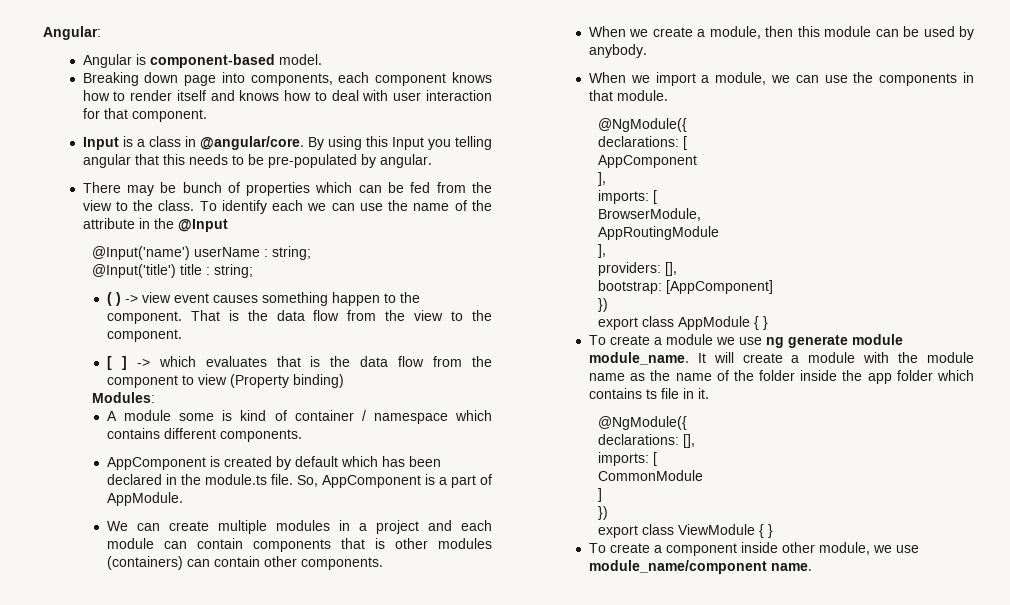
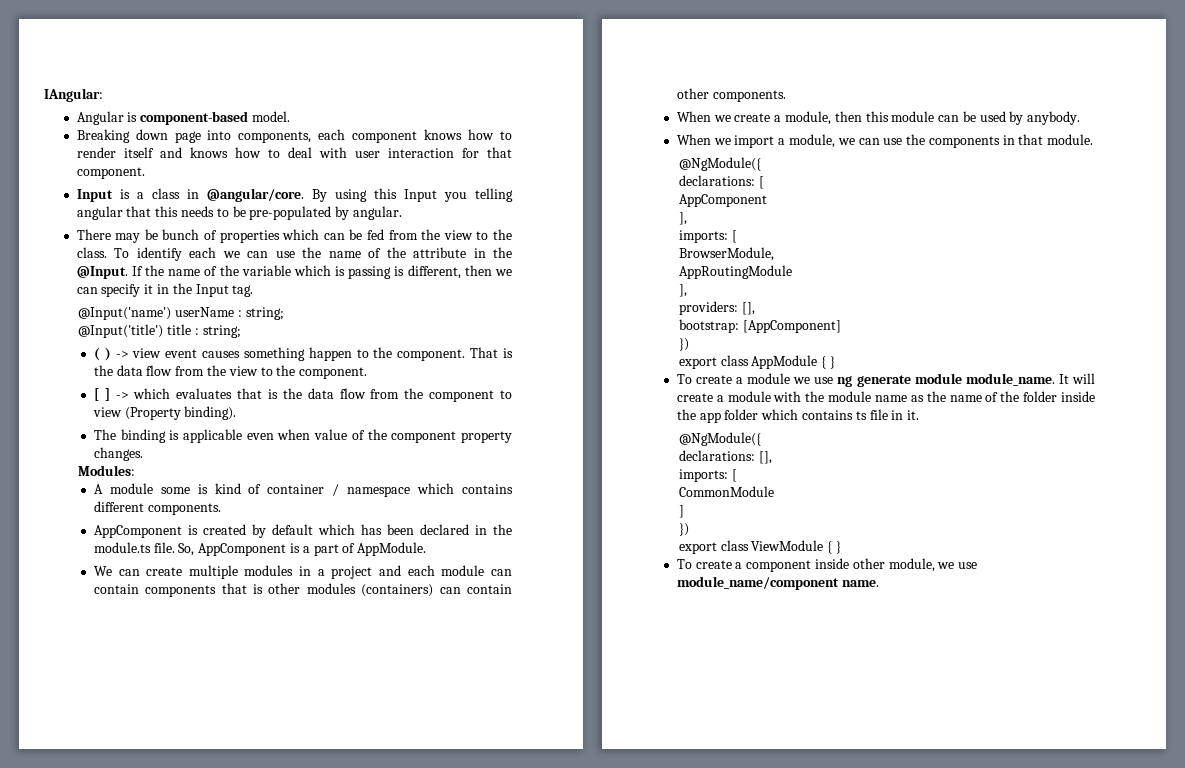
- Angular:
+ IAngular:
- To identify each we can use the name of the attribute in the @Input
+ To identify each we can use the name of the attribute in the @Input. If the name of the variable which is passing is different, then we can specify it in the Input tag.
- [ ] -> which evaluates that is the data flow from the component to view (Property binding)
+ [ ] -> which evaluates that is the data flow from the component to view (Property binding).
+ The binding is applicable even when value of the component property changes.

